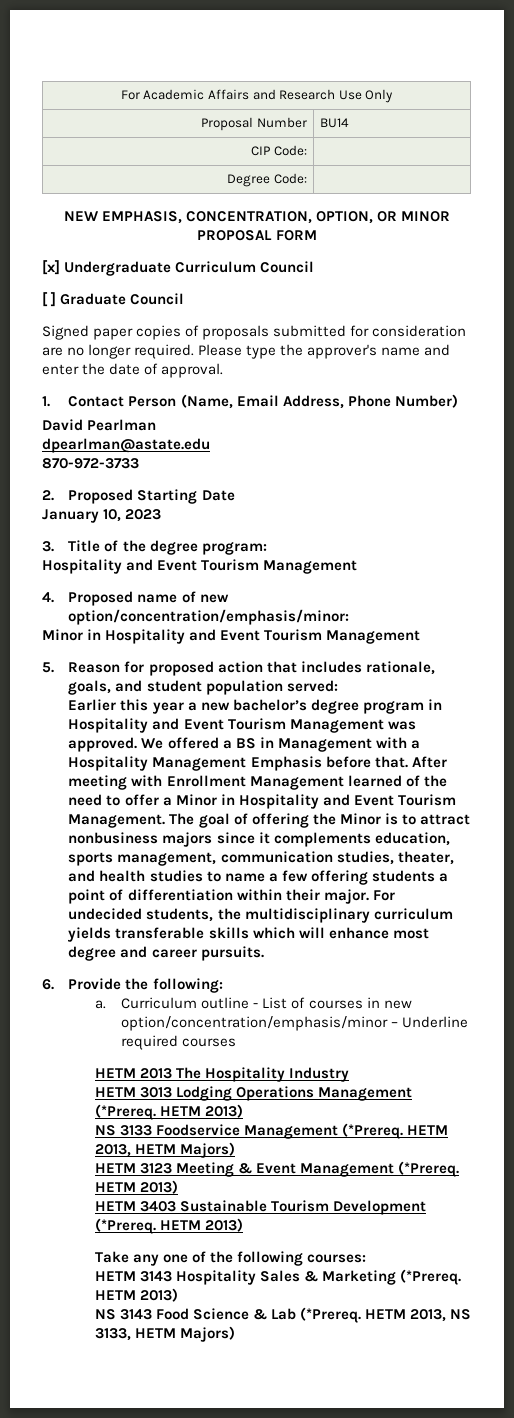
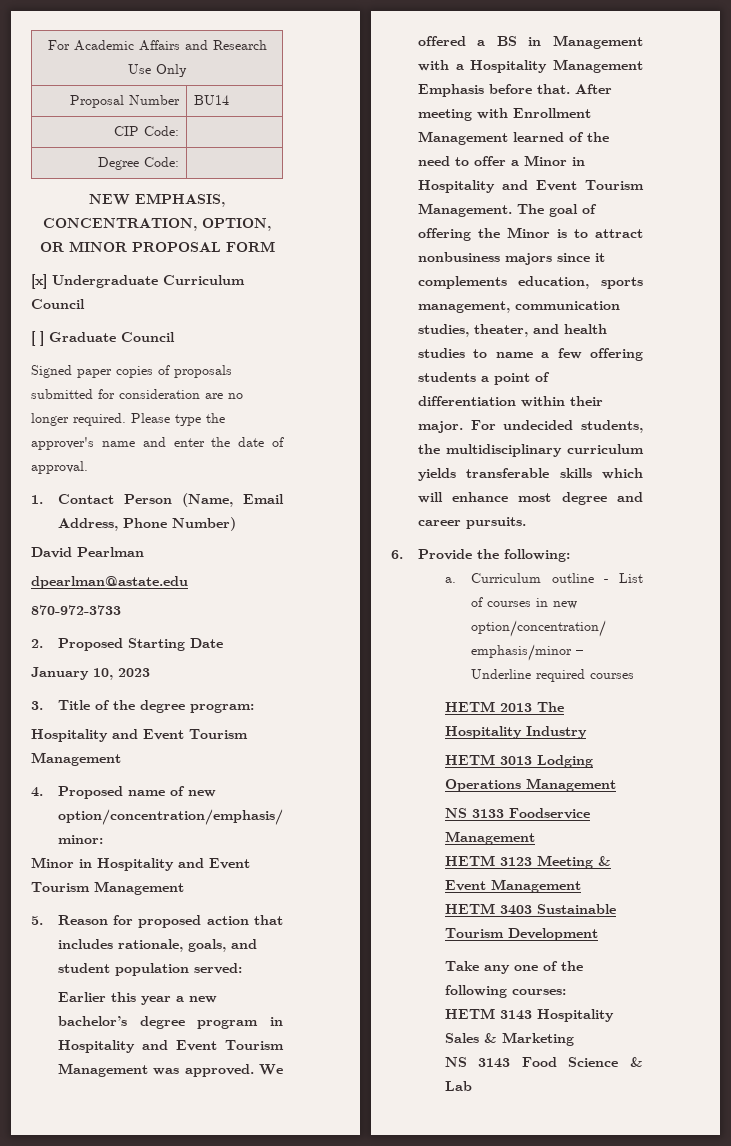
- HETM 3013 Lodging Operations Management (*Prereq. HETM 2013)
+ HETM 3013 Lodging Operations Management
- NS 3133 Foodservice Management (*Prereq. HETM 2013, HETM Majors)
+ NS 3133 Foodservice Management
- HETM 3123 Meeting & Event Management (*Prereq. HETM 2013)
+ HETM 3123 Meeting & Event Management
- HETM 3403 Sustainable Tourism Development (*Prereq. HETM 2013)
+ HETM 3403 Sustainable Tourism Development
- HETM 3143 Hospitality Sales & Marketing (*Prereq. HETM 2013)
+ HETM 3143 Hospitality Sales & Marketing
- NS 3143 Food Science & Lab (*Prereq. HETM 2013, NS 3133, HETM Majors)
+ NS 3143 Food Science & Lab

